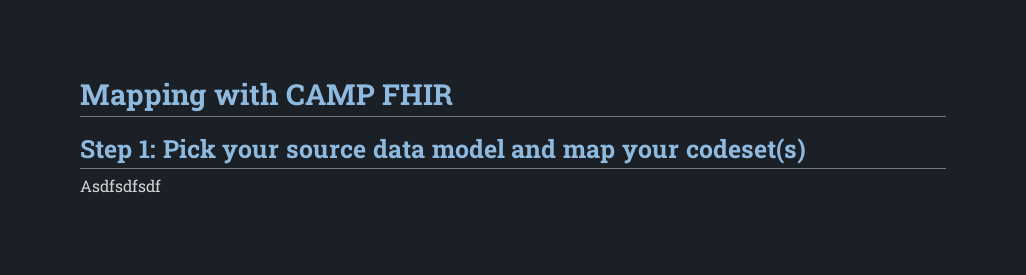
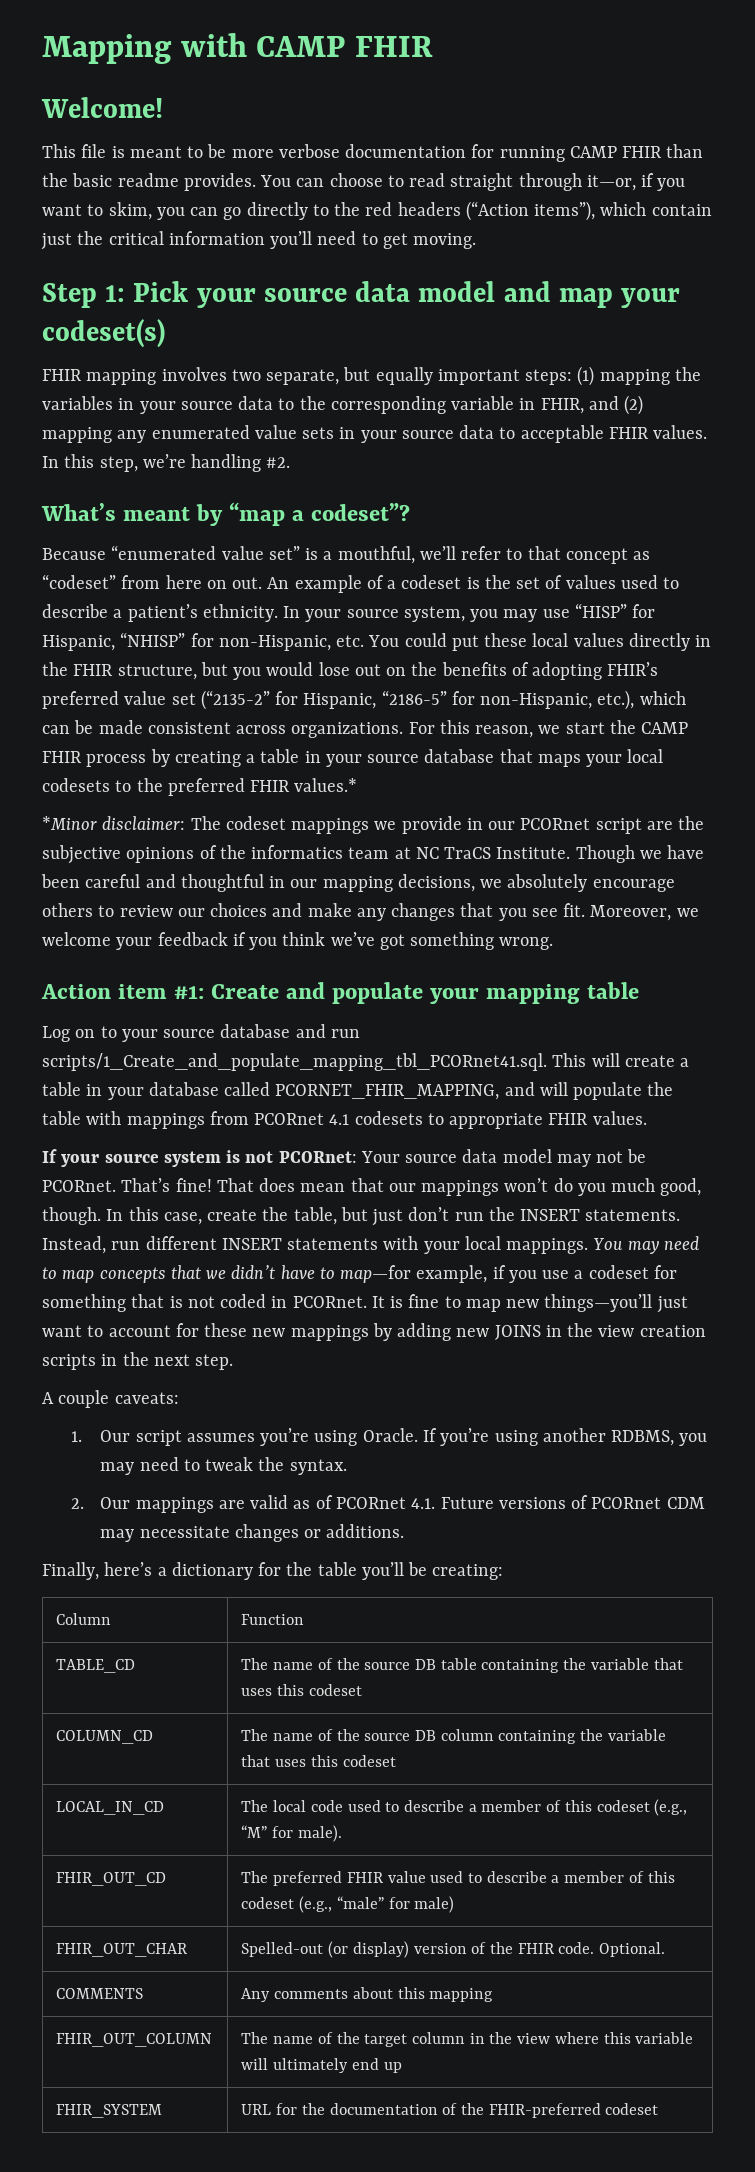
+ Welcome!
+ This file is meant to be more verbose documentation for running CAMP FHIR than the basic readme provides. You can choose to read straight through it—or, if you want to skim, you can go directly to the red headers (“Action items”), which contain just the critical information you’ll need to get moving.
- Asdfsdfsdf
+ FHIR mapping involves two separate, but equally important steps: (1) mapping the variables in your source data to the corresponding variable in FHIR, and (2) mapping any enumerated value sets in your source data to acceptable FHIR values. In this step, we’re handling #2.
+ What’s meant by “map a codeset”?
+ Because “enumerated value set” is a mouthful, we’ll refer to that concept as “codeset” from here on out. An example of a codeset is the set of values used to describe a patient’s ethnicity. In your source system, you may use “HISP” for Hispanic, “NHISP” for non-Hispanic, etc. You could put these local values directly in the FHIR structure, but you would lose out on the benefits of adopting FHIR’s preferred value set (“2135-2” for Hispanic, “2186-5” for non-Hispanic, etc.), which can be made consistent across organizations. For this reason, we start the CAMP FHIR process by creating a table in your source database that maps your local codesets to the preferred FHIR values.*
+ *Minor disclaimer: The codeset mappings we provide in our PCORnet script are the subjective opinions of the informatics team at NC TraCS Institute. Though we have been careful and thoughtful in our mapping decisions, we absolutely encourage others to review our choices and make any changes that you see fit. Moreover, we welcome your feedback if you think we’ve got something wrong.
+ Action item #1: Create and populate your mapping table
+ Log on to your source database and run scripts/1_Create_and_populate_mapping_tbl_PCORnet41.sql. This will create a table in your database called PCORNET_FHIR_MAPPING, and will populate the table with mappings from PCORnet 4.1 codesets to appropriate FHIR values.
+ If your source system is not PCORnet: Your source data model may not be PCORnet. That’s fine! That does mean that our mappings won’t do you much good, though. In this case, create the table, but just don’t run the INSERT statements. Instead, run different INSERT statements with your local mappings. You may need to map concepts that we didn’t have to map—for example, if you use a codeset for something that is not coded in PCORnet. It is fine to map new things—you’ll just want to account for these new mappings by adding new JOINS in the view creation scripts in the next step.
+ A couple caveats:
+ 1. Our script assumes you’re using Oracle. If you’re using another RDBMS, you may need to tweak the syntax.
+ 2. Our mappings are valid as of PCORnet 4.1. Future versions of PCORnet CDM may necessitate changes or additions.
+ Finally, here’s a dictionary for the table you’ll be creating:
+ Column | Function
+ TABLE_CD | The name of the source DB table containing the variable that uses this codeset
+ COLUMN_CD | The name of the source DB column containing the variable that uses this codeset
+ LOCAL_IN_CD | The local code used to describe a member of this codeset (e.g., “M” for male).
+ FHIR_OUT_CD | The preferred FHIR value used to describe a member of this codeset (e.g., “male” for male)
+ FHIR_OUT_CHAR | Spelled-out (or display) version of the FHIR code. Optional.
+ COMMENTS | Any comments about this mapping
+ FHIR_OUT_COLUMN | The name of the target column in the view where this variable will ultimately end up
+ FHIR_SYSTEM | URL for the documentation of the FHIR-preferred codeset

